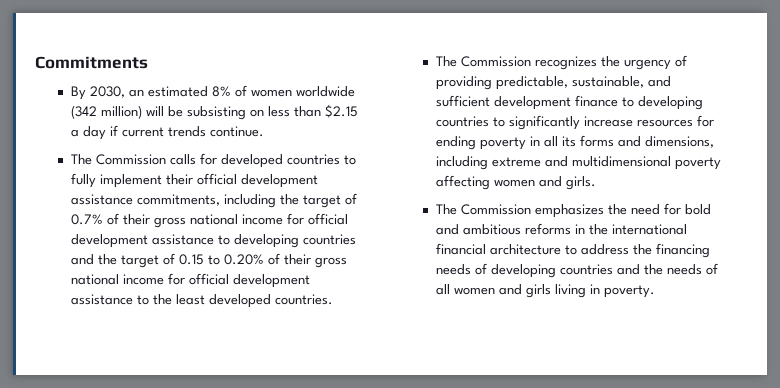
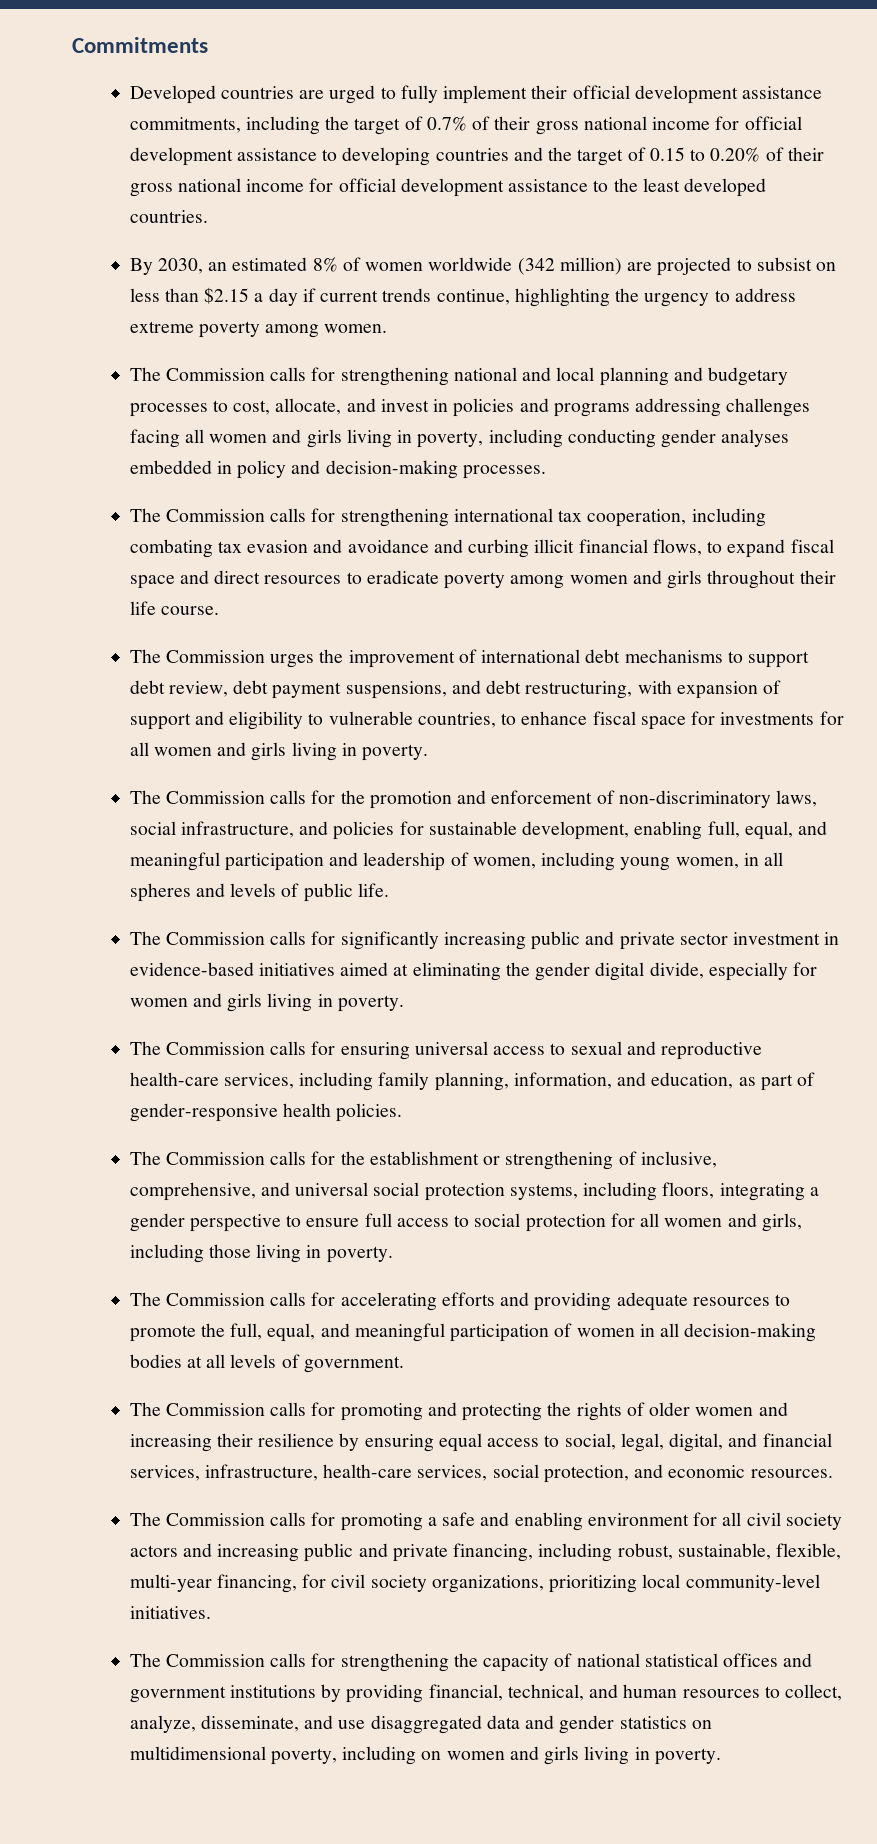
- By 2030, an estimated 8% of women worldwide (342 million) will be subsisting on less than $2.15 a day if current trends continue.
- The Commission calls for developed countries to fully implement their official development assistance commitments, including the target of 0.7% of their gross national income for official development assistance to developing countries and the target of 0.15 to 0.20% of their gross national income for official development assistance to the least developed countries.
+ Developed countries are urged to fully implement their official development assistance commitments, including the target of 0.7% of their gross national income for official development assistance to developing countries and the target of 0.15 to 0.20% of their gross national income for official development assistance to the least developed countries.
- The Commission recognizes the urgency of providing predictable, sustainable, and sufficient development finance to developing countries to significantly increase resources for ending poverty in all its forms and dimensions, including extreme and multidimensional poverty affecting women and girls.
- The Commission emphasizes the need for bold and ambitious reforms in the international financial architecture to address the financing needs of developing countries and the needs of all women and girls living in poverty.
+ By 2030, an estimated 8% of women worldwide (342 million) are projected to subsist on less than $2.15 a day if current trends continue, highlighting the urgency to address extreme poverty among women.
+ The Commission calls for strengthening national and local planning and budgetary processes to cost, allocate, and invest in policies and programs addressing challenges facing all women and girls living in poverty, including conducting gender analyses embedded in policy and decision-making processes.
+ The Commission calls for strengthening international tax cooperation, including combating tax evasion and avoidance and curbing illicit financial flows, to expand fiscal space and direct resources to eradicate poverty among women and girls throughout their life course.
+ The Commission urges the improvement of international debt mechanisms to support debt review, debt payment suspensions, and debt restructuring, with expansion of support and eligibility to vulnerable countries, to enhance fiscal space for investments for all women and girls living in poverty.
+ The Commission calls for the promotion and enforcement of non-discriminatory laws, social infrastructure, and policies for sustainable development, enabling full, equal, and meaningful participation and leadership of women, including young women, in all spheres and levels of public life.
+ The Commission calls for significantly increasing public and private sector investment in evidence-based initiatives aimed at eliminating the gender digital divide, especially for women and girls living in poverty.
+ The Commission calls for ensuring universal access to sexual and reproductive health-care services, including family planning, information, and education, as part of gender-responsive health policies.
+ The Commission calls for the establishment or strengthening of inclusive, comprehensive, and universal social protection systems, including floors, integrating a gender perspective to ensure full access to social protection for all women and girls, including those living in poverty.
+ The Commission calls for accelerating efforts and providing adequate resources to promote the full, equal, and meaningful participation of women in all decision-making bodies at all levels of government.
+ The Commission calls for promoting and protecting the rights of older women and increasing their resilience by ensuring equal access to social, legal, digital, and financial services, infrastructure, health-care services, social protection, and economic resources.
+ The Commission calls for promoting a safe and enabling environment for all civil society actors and increasing public and private financing, including robust, sustainable, flexible, multi-year financing, for civil society organizations, prioritizing local community-level initiatives.
+ The Commission calls for strengthening the capacity of national statistical offices and government institutions by providing financial, technical, and human resources to collect, analyze, disseminate, and use disaggregated data and gender statistics on multidimensional poverty, including on women and girls living in poverty.

